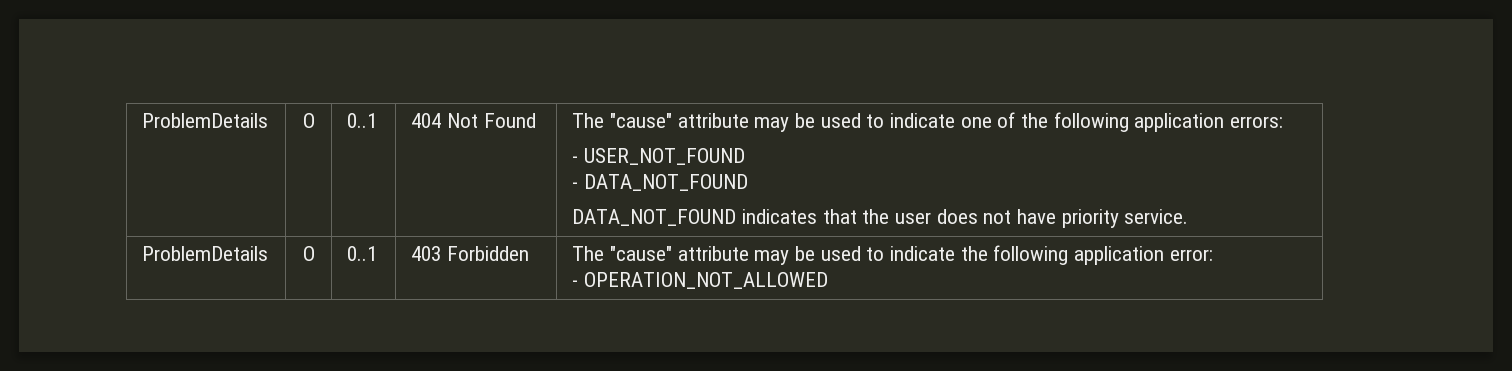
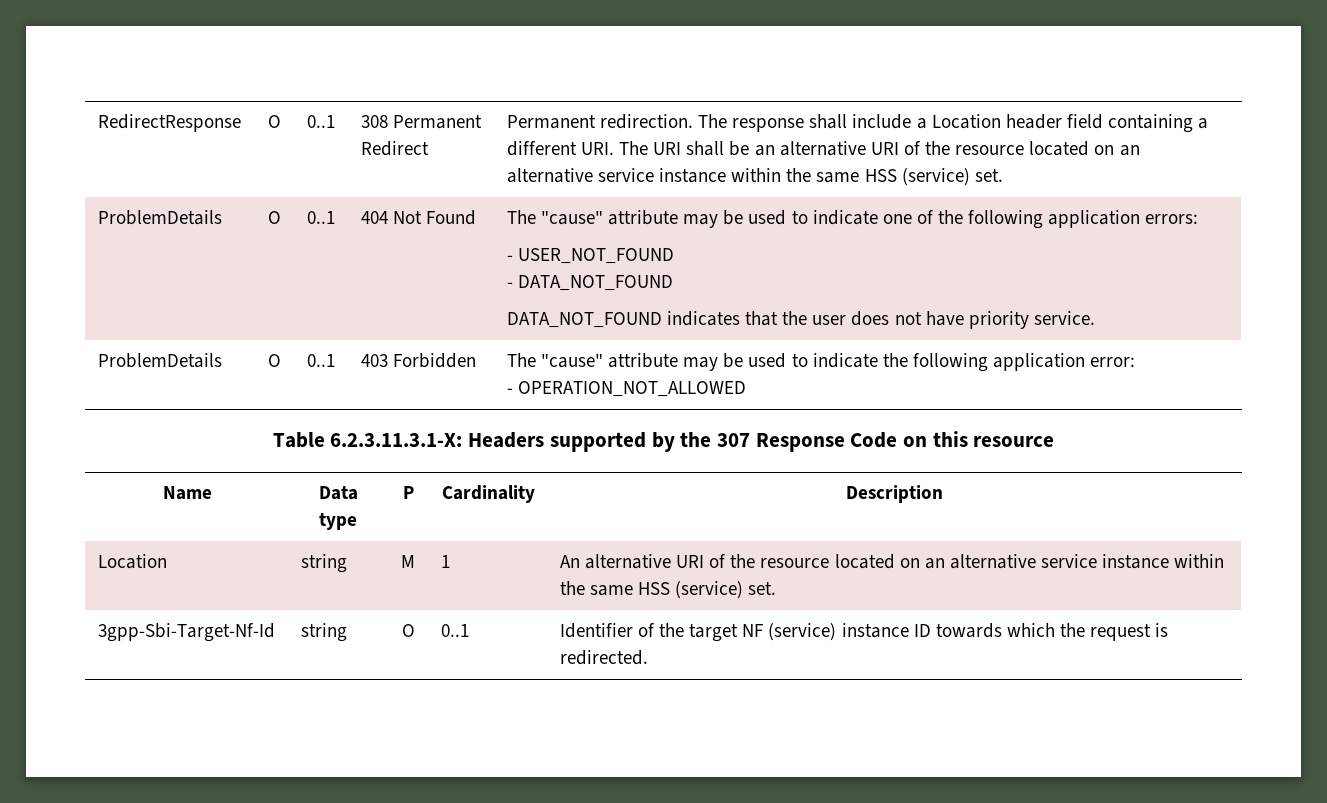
+ RedirectResponse | O | 0..1 | 308 Permanent Redirect | Permanent redirection. The response shall include a Location header field containing a different URI. The URI shall be an alternative URI of the resource located on an alternative service instance within the same HSS (service) set.
+ Table 6.2.3.11.3.1-X: Headers supported by the 307 Response Code on this resource
+ Name | Data type | P | Cardinality | Description
+ Location | string | M | 1 | An alternative URI of the resource located on an alternative service instance within the same HSS (service) set.
+ 3gpp-Sbi-Target-Nf-Id | string | O | 0..1 | Identifier of the target NF (service) instance ID towards which the request is redirected.

